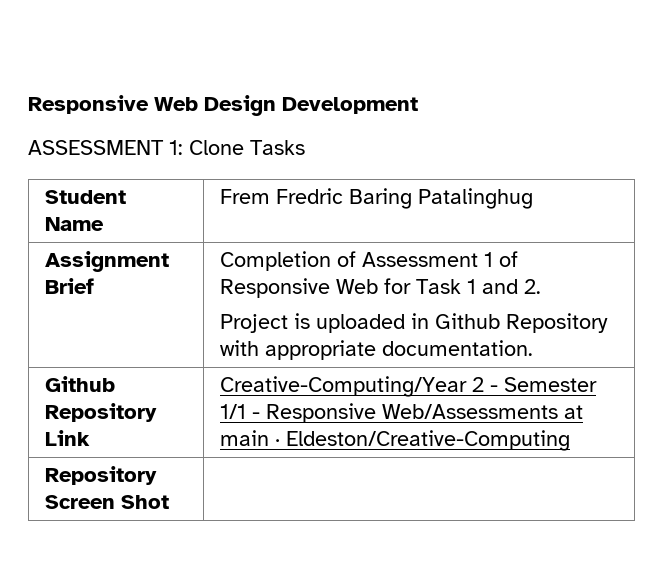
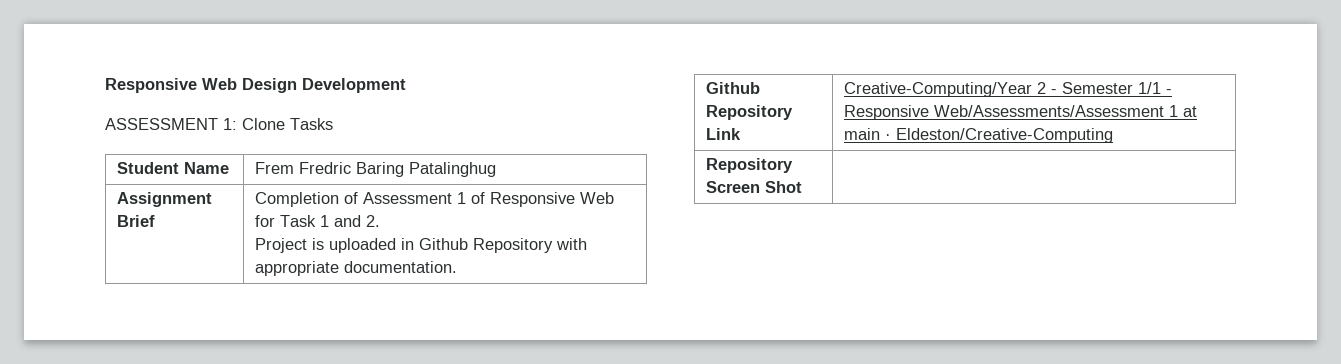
- Github Repository Link | Creative-Computing/Year 2 - Semester 1/1 - Responsive Web/Assessments at main · Eldeston/Creative-Computing
+ Github Repository Link | Creative-Computing/Year 2 - Semester 1/1 - Responsive Web/Assessments/Assessment 1 at main · Eldeston/Creative-Computing

